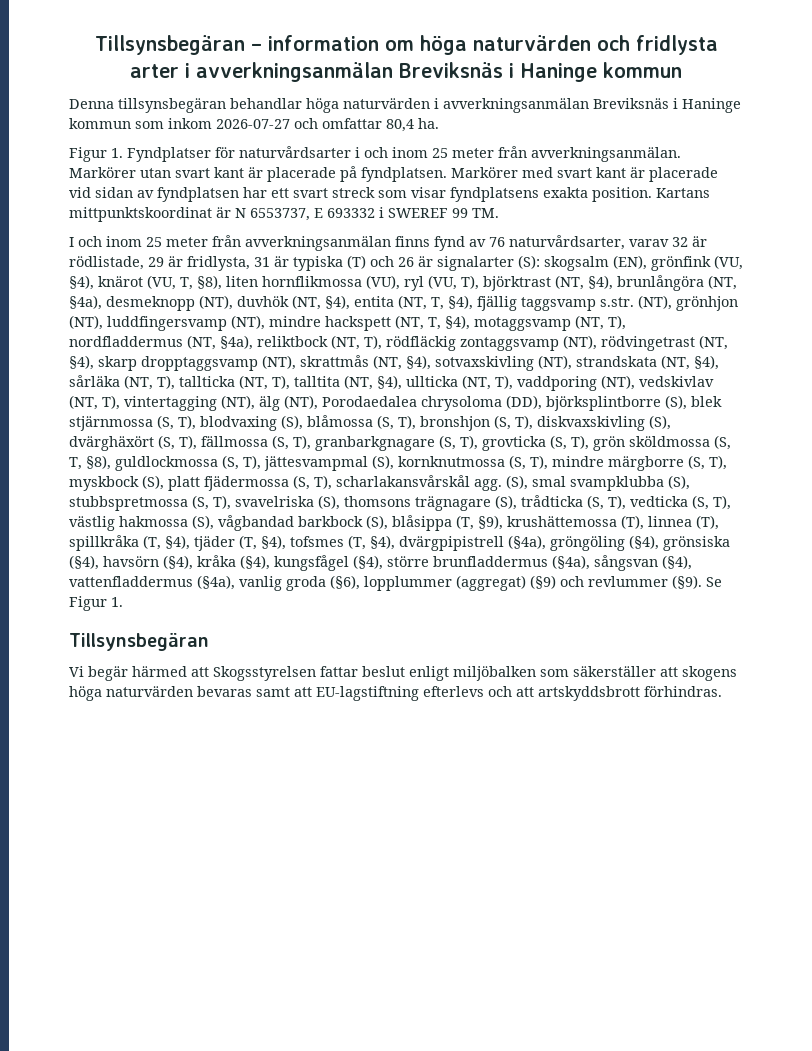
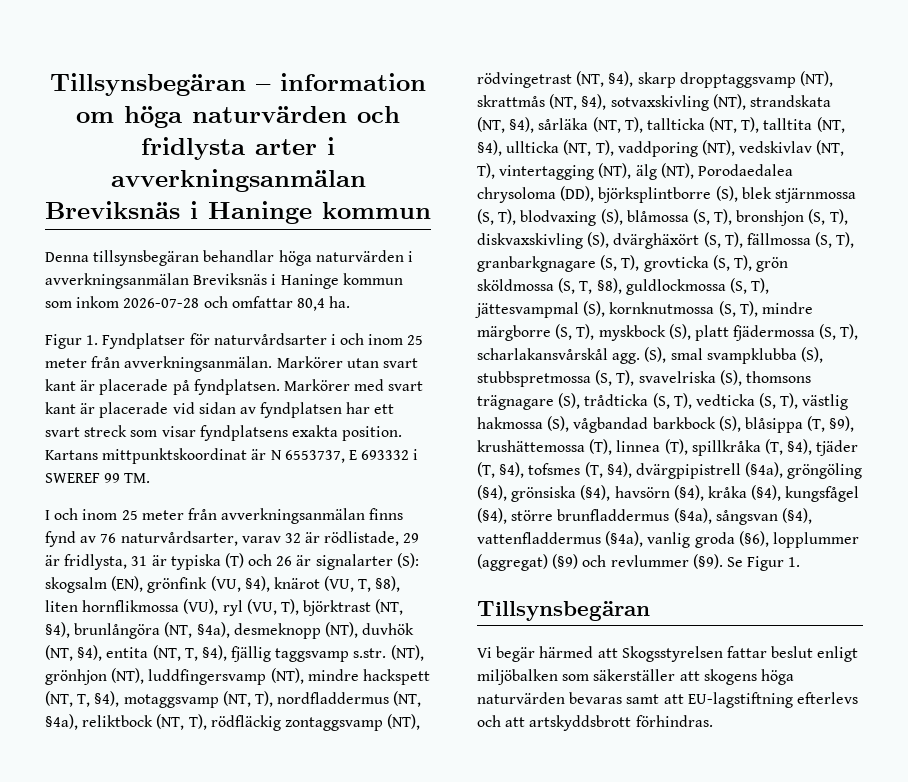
- Denna tillsynsbegäran behandlar höga naturvärden i avverkningsanmälan Breviksnäs i Haninge kommun som inkom 2026-07-27 och omfattar 80,4 ha.
+ Denna tillsynsbegäran behandlar höga naturvärden i avverkningsanmälan Breviksnäs i Haninge kommun som inkom 2026-07-28 och omfattar 80,4 ha.

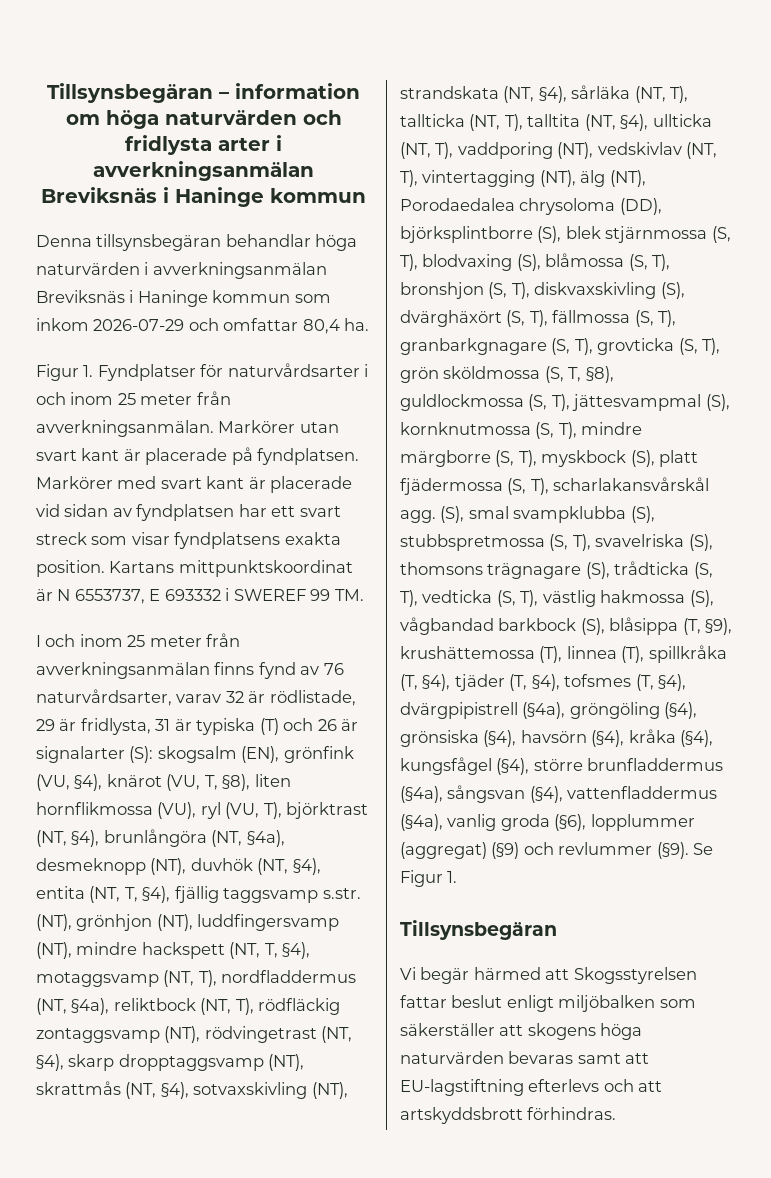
- Denna tillsynsbegäran behandlar höga naturvärden i avverkningsanmälan Breviksnäs i Haninge kommun som inkom 2026-07-28 och omfattar 80,4 ha.
+ Denna tillsynsbegäran behandlar höga naturvärden i avverkningsanmälan Breviksnäs i Haninge kommun som inkom 2026-07-29 och omfattar 80,4 ha.

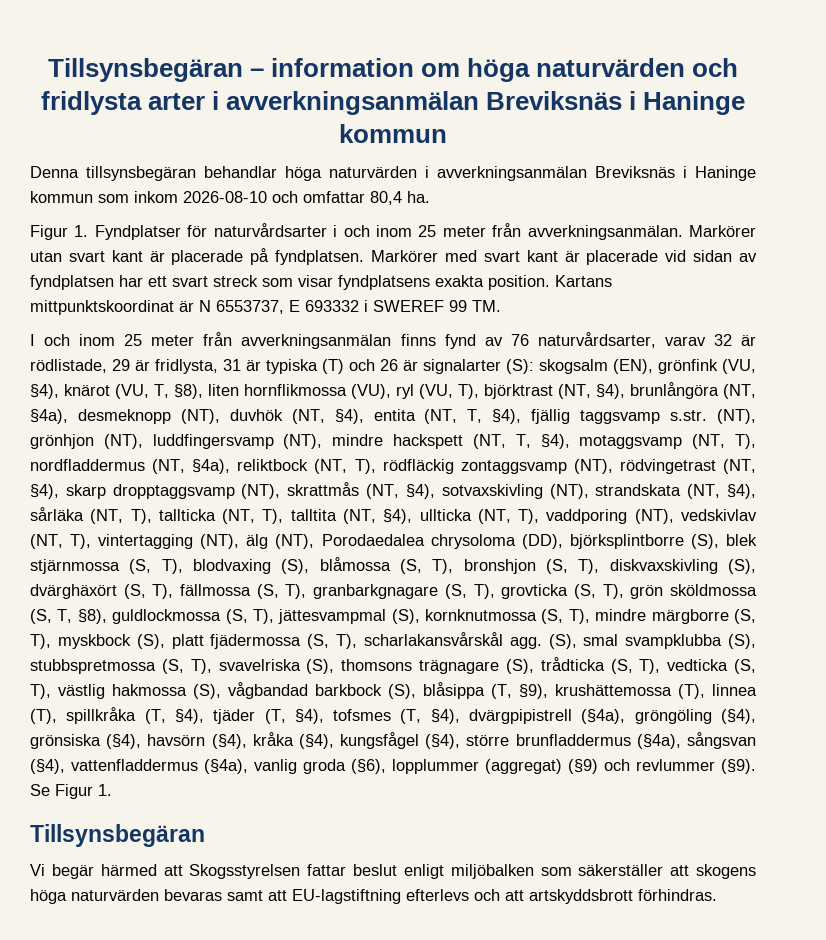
- Denna tillsynsbegäran behandlar höga naturvärden i avverkningsanmälan Breviksnäs i Haninge kommun som inkom 2026-07-29 och omfattar 80,4 ha.
+ Denna tillsynsbegäran behandlar höga naturvärden i avverkningsanmälan Breviksnäs i Haninge kommun som inkom 2026-08-10 och omfattar 80,4 ha.

